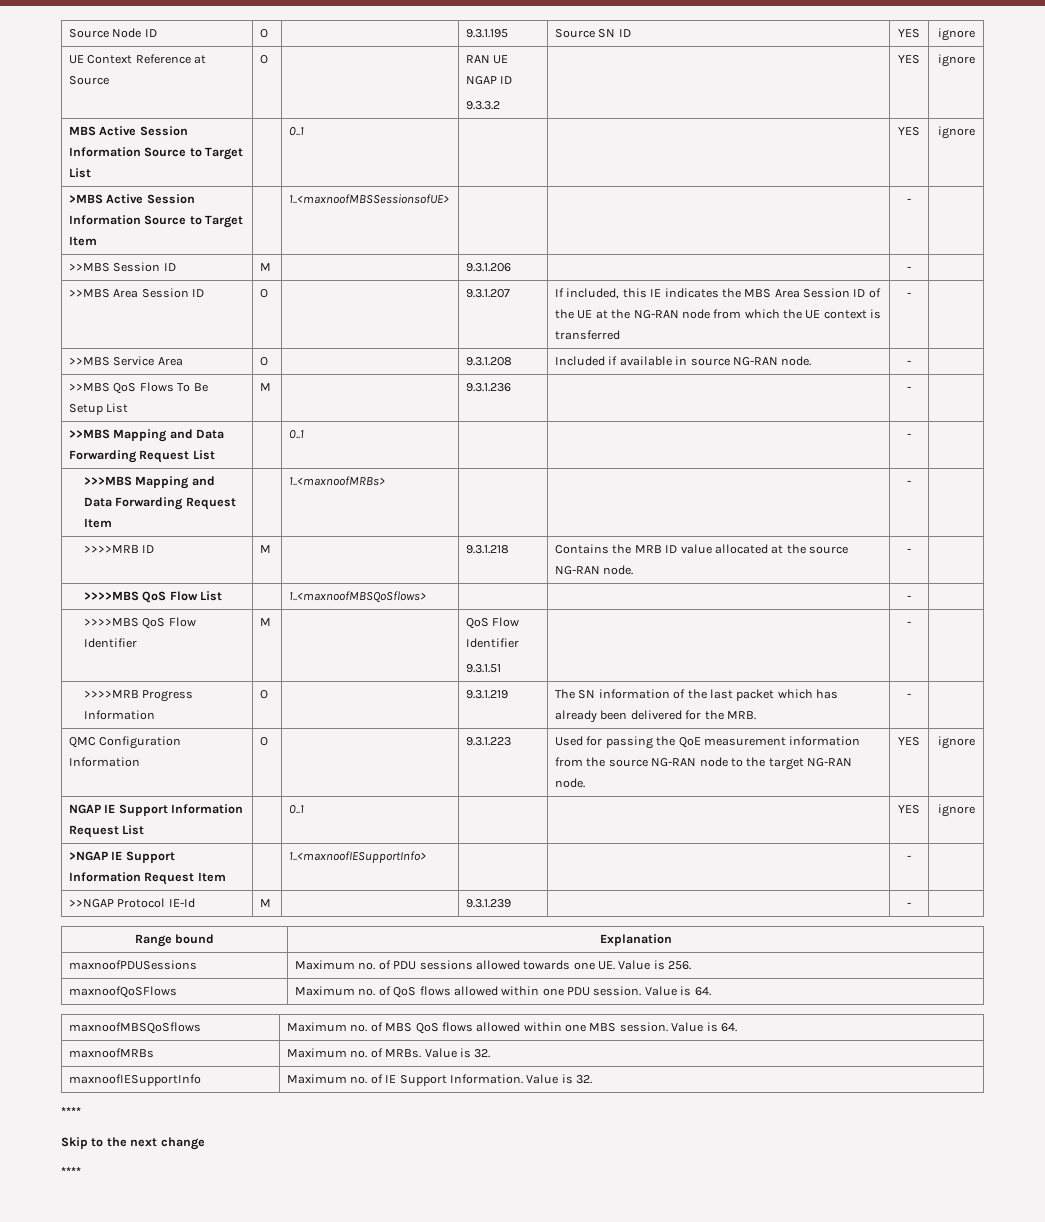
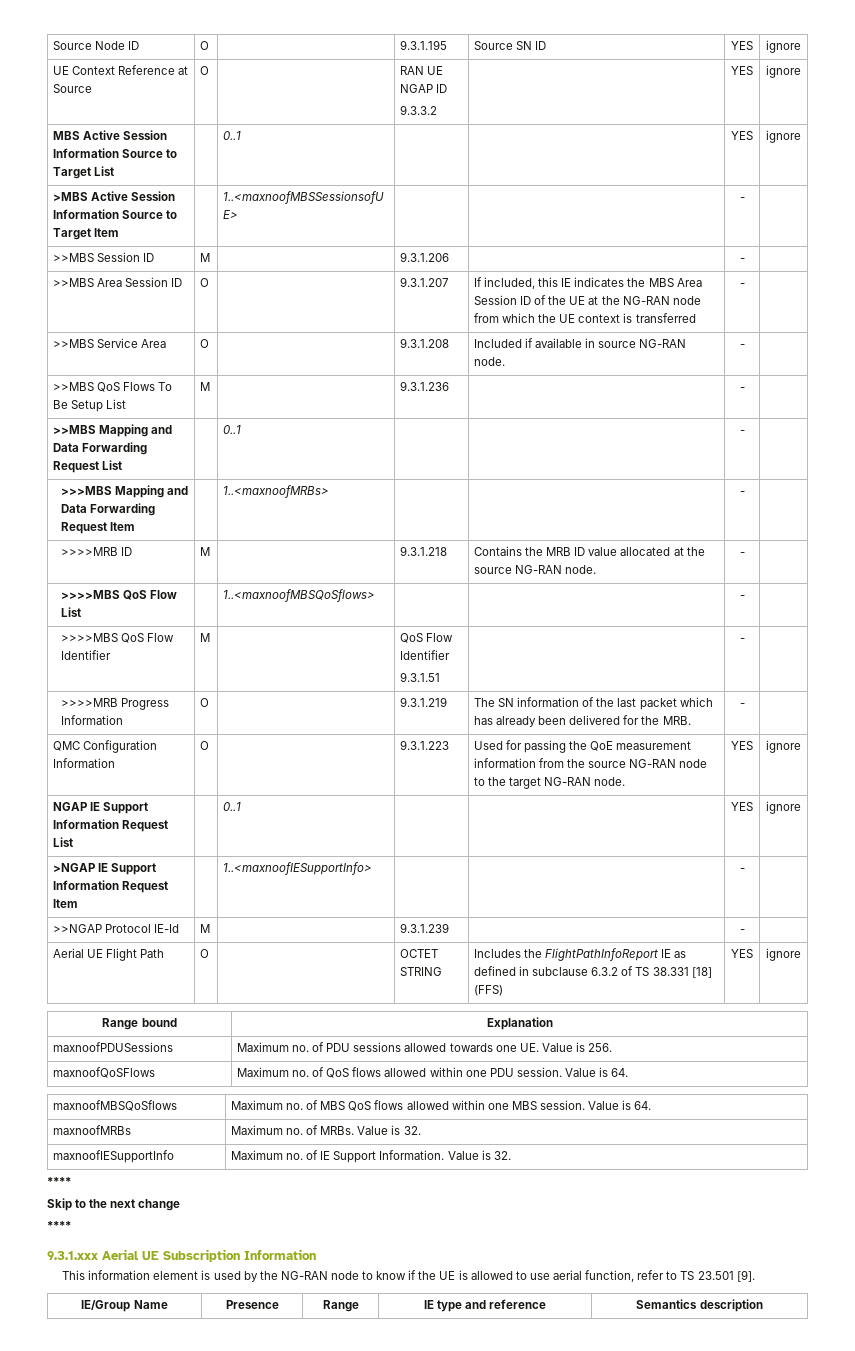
+ Aerial UE Flight Path | O | | OCTET STRING | Includes the FlightPathInfoReport IE as defined in subclause 6.3.2 of TS 38.331 [18] (FFS) | YES | ignore
+ 9.3.1.xxx Aerial UE Subscription Information
+ This information element is used by the NG-RAN node to know if the UE is allowed to use aerial function, refer to TS 23.501 [9].
+ IE/Group Name | Presence | Range | IE type and reference | Semantics description

